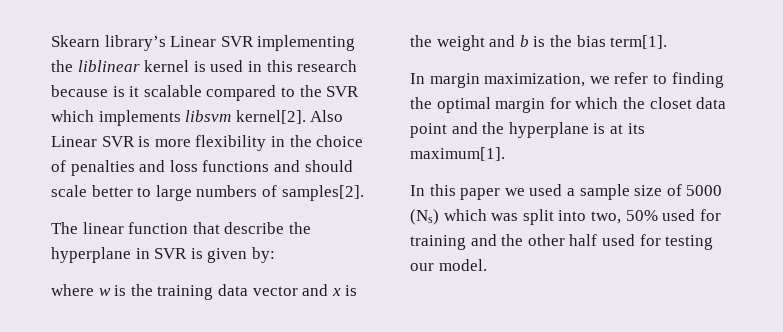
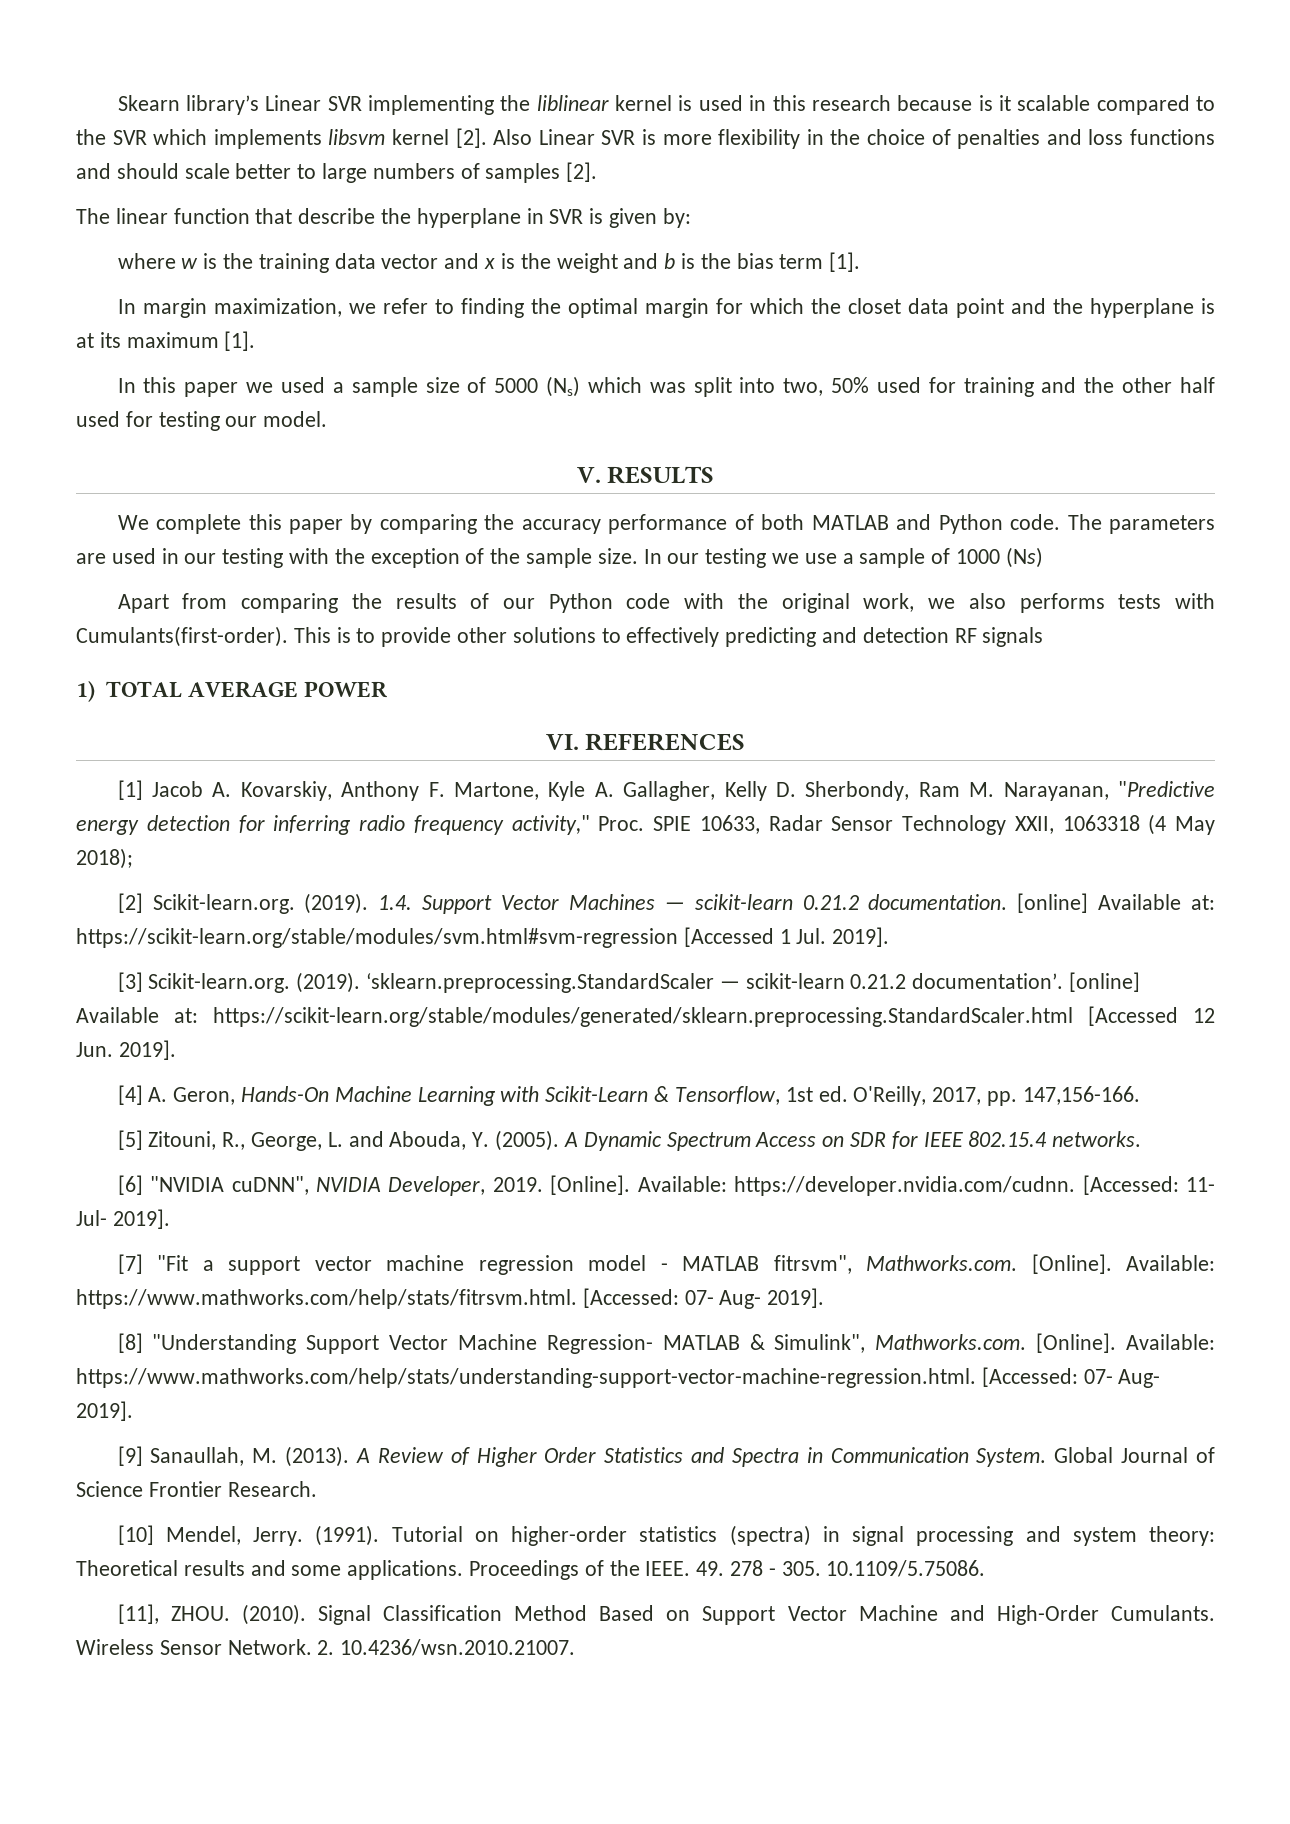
- Skearn library’s Linear SVR implementing the liblinear kernel is used in this research because is it scalable compared to the SVR which implements libsvm kernel[2].
+ Skearn library’s Linear SVR implementing the liblinear kernel is used in this research because is it scalable compared to the SVR which implements libsvm kernel [2].
- Also Linear SVR is more flexibility in the choice of penalties and loss functions and should scale better to large numbers of samples[2].
+ Also Linear SVR is more flexibility in the choice of penalties and loss functions and should scale better to large numbers of samples [2].
- where w is the training data vector and x is the weight and b is the bias term[1].
+ where w is the training data vector and x is the weight and b is the bias term [1].
- In margin maximization, we refer to finding the optimal margin for which the closet data point and the hyperplane is at its maximum[1].
+ In margin maximization, we refer to finding the optimal margin for which the closet data point and the hyperplane is at its maximum [1].
+ V. RESULTS
+ We complete this paper by comparing the accuracy performance of both MATLAB and Python code. The parameters are used in our testing with the exception of the sample size. In our testing we use a sample of 1000 (Ns)
+ Apart from comparing the results of our Python code with the original work, we also performs tests with Cumulants(first-order). This is to provide other solutions to effectively predicting and detection RF signals
+ 1) TOTAL AVERAGE POWER
+ VI. REFERENCES
+ [1] Jacob A. Kovarskiy, Anthony F. Martone, Kyle A. Gallagher, Kelly D. Sherbondy, Ram M. Narayanan, "Predictive energy detection for inferring radio frequency activity," Proc. SPIE 10633, Radar Sensor Technology XXII, 1063318 (4 May 2018);
+ [2] Scikit-learn.org. (2019). 1.4. Support Vector Machines — scikit-learn 0.21.2 documentation. [online] Available at: https://scikit-learn.org/stable/modules/svm.html#svm-regression [Accessed 1 Jul. 2019].
+ [3] Scikit-learn.org. (2019). ‘sklearn.preprocessing.StandardScaler — scikit-learn 0.21.2 documentation’. [online] Available at: https://scikit-learn.org/stable/modules/generated/sklearn.preprocessing.StandardScaler.html [Accessed 12 Jun. 2019].
+ [4] A. Geron, Hands-On Machine Learning with Scikit-Learn & Tensorflow, 1st ed. O'Reilly, 2017, pp. 147,156-166.
+ [5] Zitouni, R., George, L. and Abouda, Y. (2005). A Dynamic Spectrum Access on SDR for IEEE 802.15.4 networks.
+ [6] "NVIDIA cuDNN", NVIDIA Developer, 2019. [Online]. Available: https://developer.nvidia.com/cudnn. [Accessed: 11- Jul- 2019].
+ [7] "Fit a support vector machine regression model - MATLAB fitrsvm", Mathworks.com. [Online]. Available: https://www.mathworks.com/help/stats/fitrsvm.html. [Accessed: 07- Aug- 2019].
+ [8] "Understanding Support Vector Machine Regression- MATLAB & Simulink", Mathworks.com. [Online]. Available: https://www.mathworks.com/help/stats/understanding-support-vector-machine-regression.html. [Accessed: 07- Aug- 2019].
+ [9] Sanaullah, M. (2013). A Review of Higher Order Statistics and Spectra in Communication System. Global Journal of Science Frontier Research.
+ [10] Mendel, Jerry. (1991). Tutorial on higher-order statistics (spectra) in signal processing and system theory: Theoretical results and some applications. Proceedings of the IEEE. 49. 278 - 305. 10.1109/5.75086.
+ [11], ZHOU. (2010). Signal Classification Method Based on Support Vector Machine and High-Order Cumulants. Wireless Sensor Network. 2. 10.4236/wsn.2010.21007.

